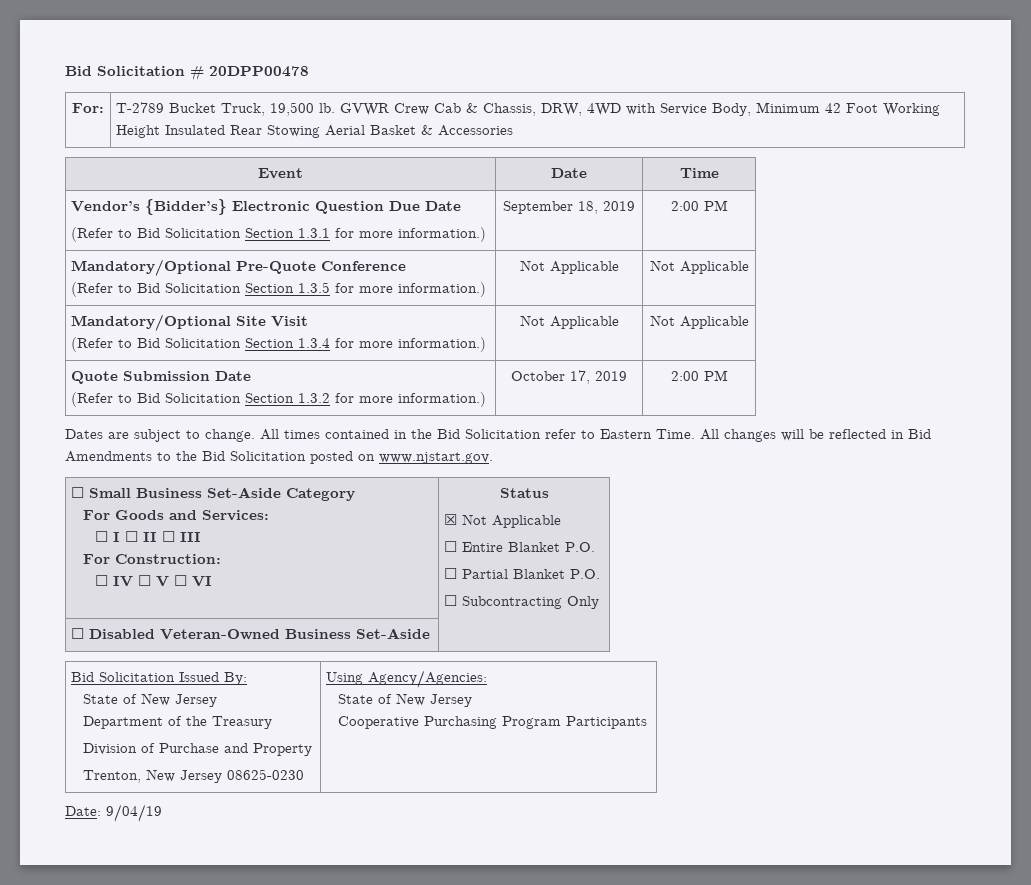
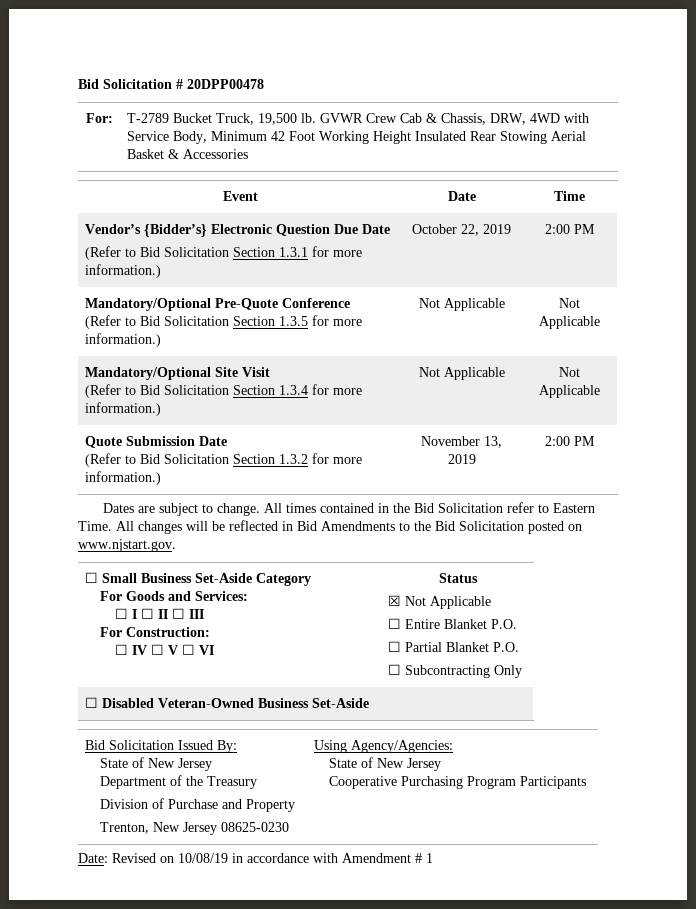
  Vendor’s {Bidder’s} Electronic Question Due Date
- (Refer to Bid Solicitation Section 1.3.1 for more information.) | September 18, 2019 | 2:00 PM
+ (Refer to Bid Solicitation Section 1.3.1 for more information.) | October 22, 2019 | 2:00 PM
  Quote Submission Date
- (Refer to Bid Solicitation Section 1.3.2 for more information.) | October 17, 2019 | 2:00 PM
+ (Refer to Bid Solicitation Section 1.3.2 for more information.) | November 13, 2019 | 2:00 PM
- Date: 9/04/19
+ Date: Revised on 10/08/19 in accordance with Amendment # 1

